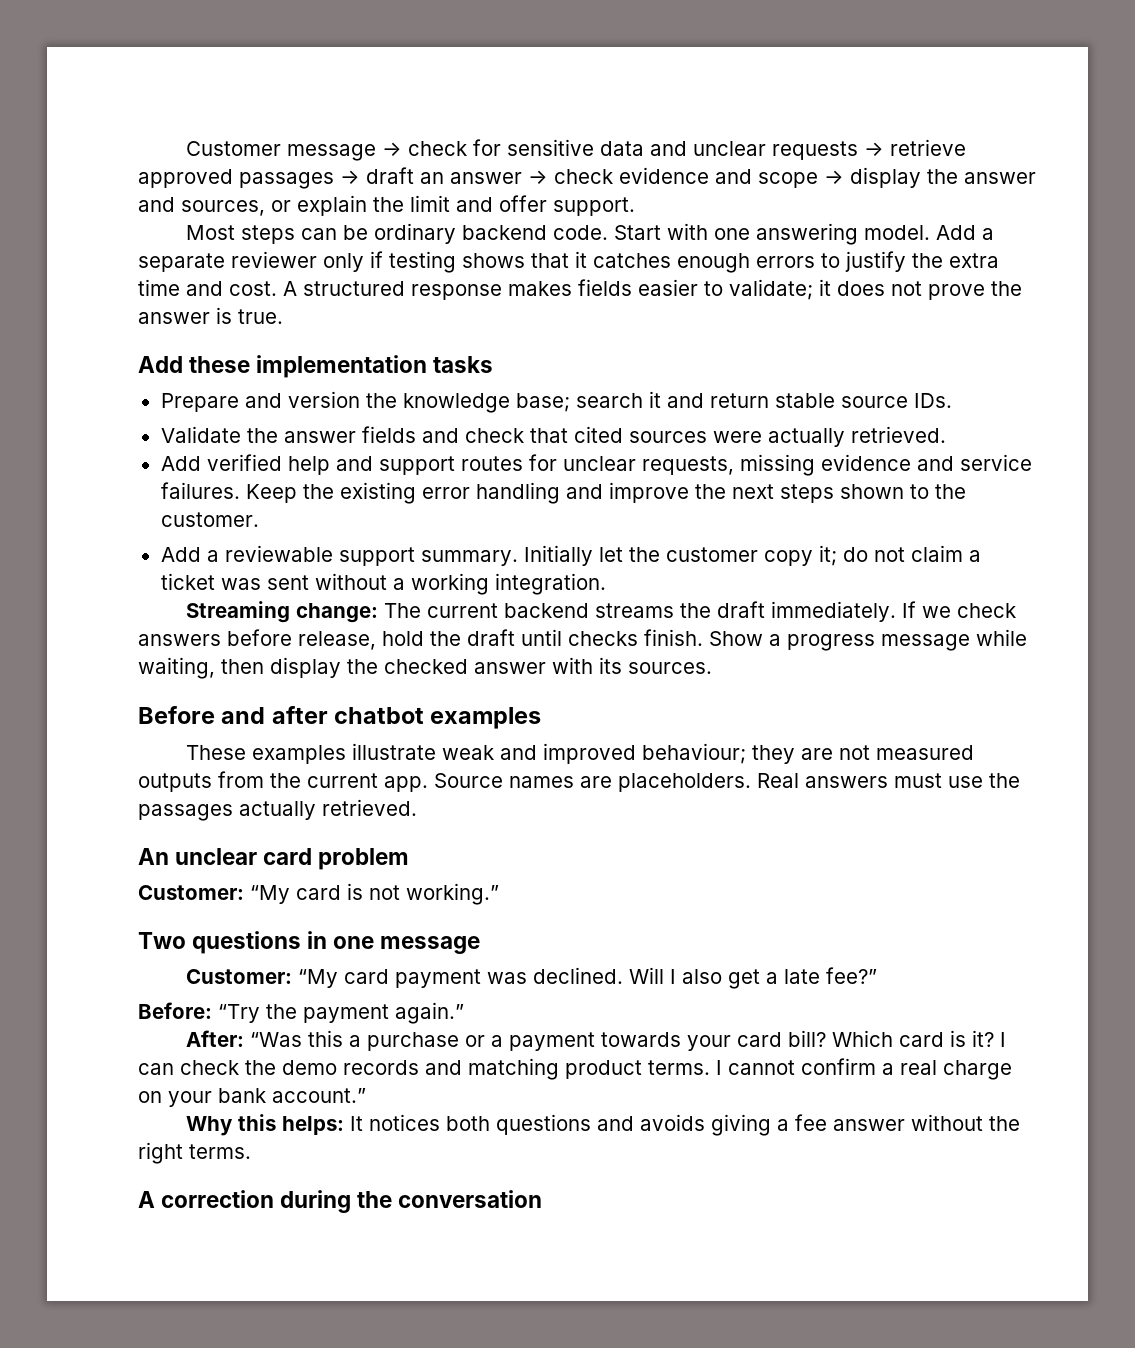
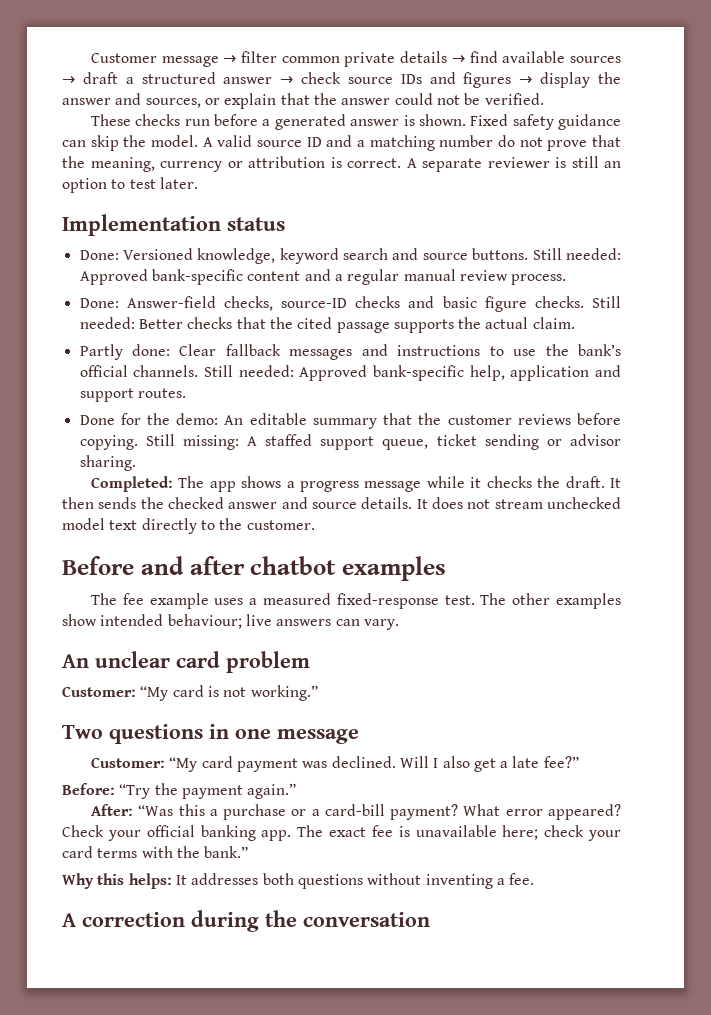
- Customer message → check for sensitive data and unclear requests → retrieve approved passages → draft an answer → check evidence and scope → display the answer and sources, or explain the limit and offer support.
- Most steps can be ordinary backend code. Start with one answering model. Add a separate reviewer only if testing shows that it catches enough errors to justify the extra time and cost. A structured response makes fields easier to validate; it does not prove the answer is true.
- Add these implementation tasks
- Prepare and version the knowledge base; search it and return stable source IDs.
- Validate the answer fields and check that cited sources were actually retrieved.
- Add verified help and support routes for unclear requests, missing evidence and service failures. Keep the existing error handling and improve the next steps shown to the customer.
- Add a reviewable support summary. Initially let the customer copy it; do not claim a ticket was sent without a working integration.
- Streaming change: The current backend streams the draft immediately. If we check answers before release, hold the draft until checks finish. Show a progress message while waiting, then display the checked answer with its sources.
+ Customer message → filter common private details → find available sources → draft a structured answer → check source IDs and figures → display the answer and sources, or explain that the answer could not be verified.
+ These checks run before a generated answer is shown. Fixed safety guidance can skip the model. A valid source ID and a matching number do not prove that the meaning, currency or attribution is correct. A separate reviewer is still an option to test later.
+ Implementation status
+ Done: Versioned knowledge, keyword search and source buttons. Still needed: Approved bank-specific content and a regular manual review process.
+ Done: Answer-field checks, source-ID checks and basic figure checks. Still needed: Better checks that the cited passage supports the actual claim.
+ Partly done: Clear fallback messages and instructions to use the bank’s official channels. Still needed: Approved bank-specific help, application and support routes.
+ Done for the demo: An editable summary that the customer reviews before copying. Still missing: A staffed support queue, ticket sending or advisor sharing.
+ Completed: The app shows a progress message while it checks the draft. It then sends the checked answer and source details. It does not stream unchecked model text directly to the customer.
- These examples illustrate weak and improved behaviour; they are not measured outputs from the current app. Source names are placeholders. Real answers must use the passages actually retrieved.
+ The fee example uses a measured fixed-response test. The other examples show intended behaviour; live answers can vary.
- After: “Was this a purchase or a payment towards your card bill? Which card is it? I can check the demo records and matching product terms. I cannot confirm a real charge on your bank account.”
+ After: “Was this a purchase or a card-bill payment? What error appeared? Check your official banking app. The exact fee is unavailable here; check your card terms with the bank.”
- Why this helps: It notices both questions and avoids giving a fee answer without the right terms.
+ Why this helps: It addresses both questions without inventing a fee.

